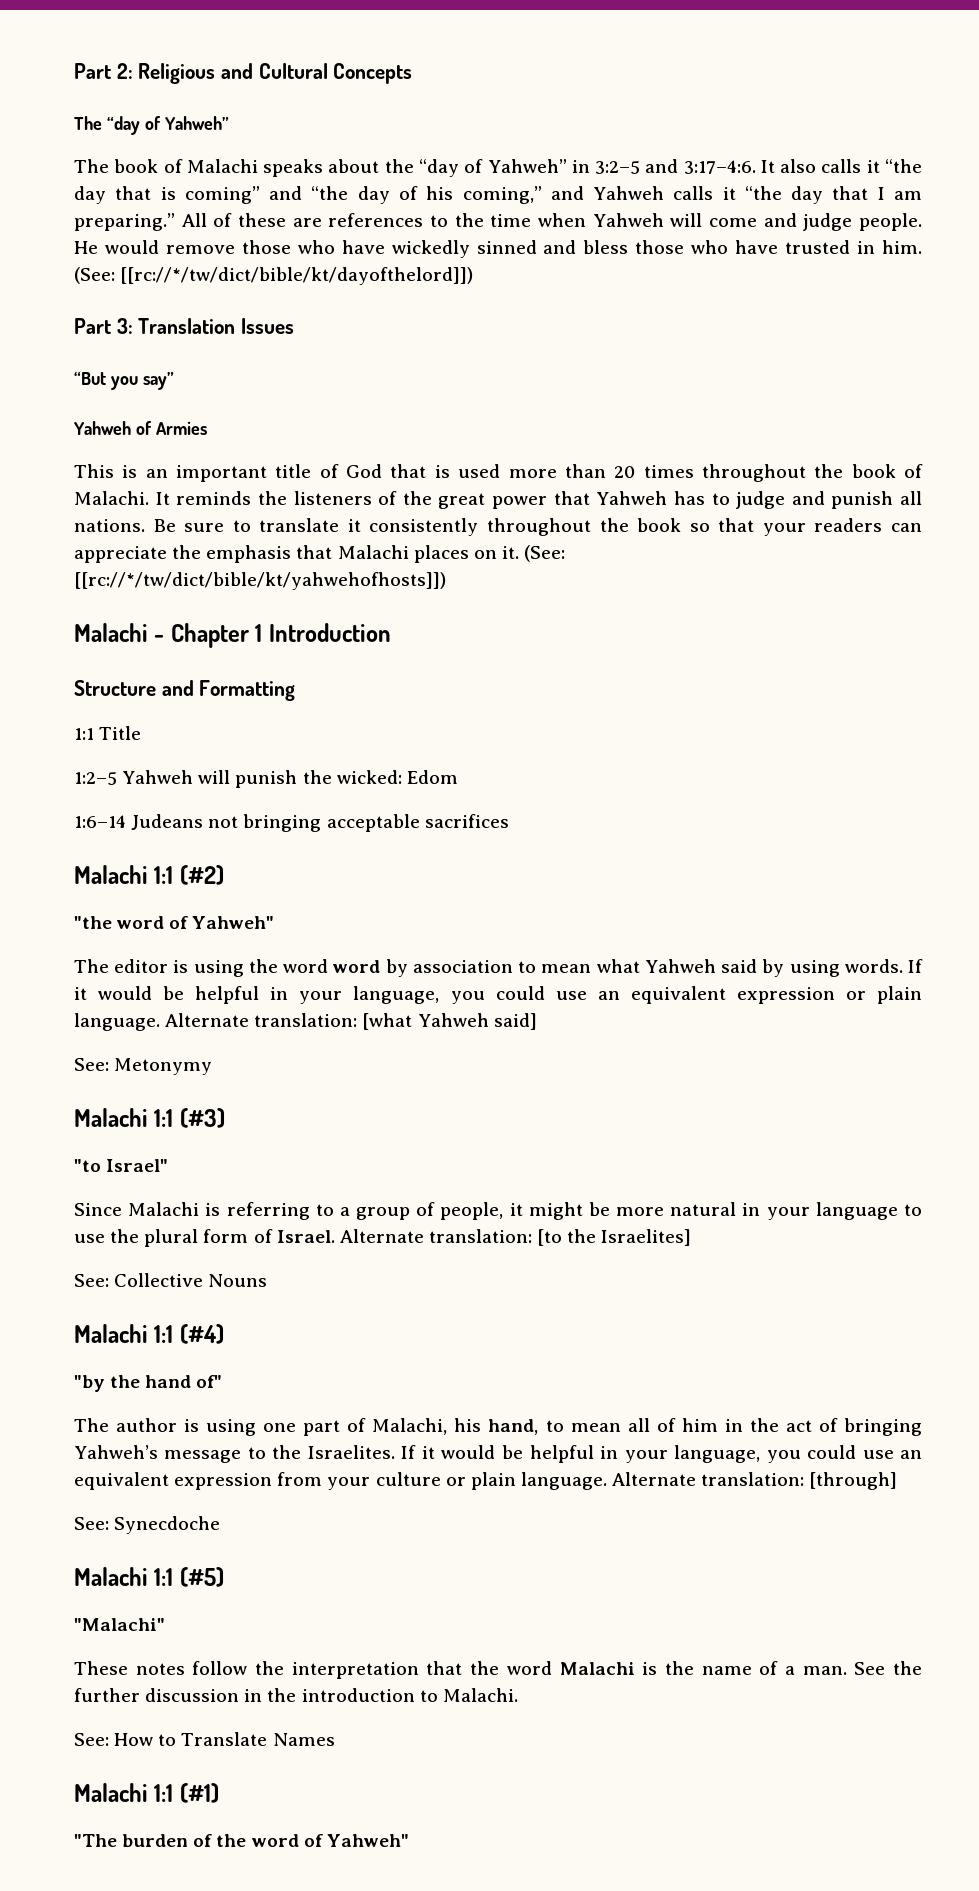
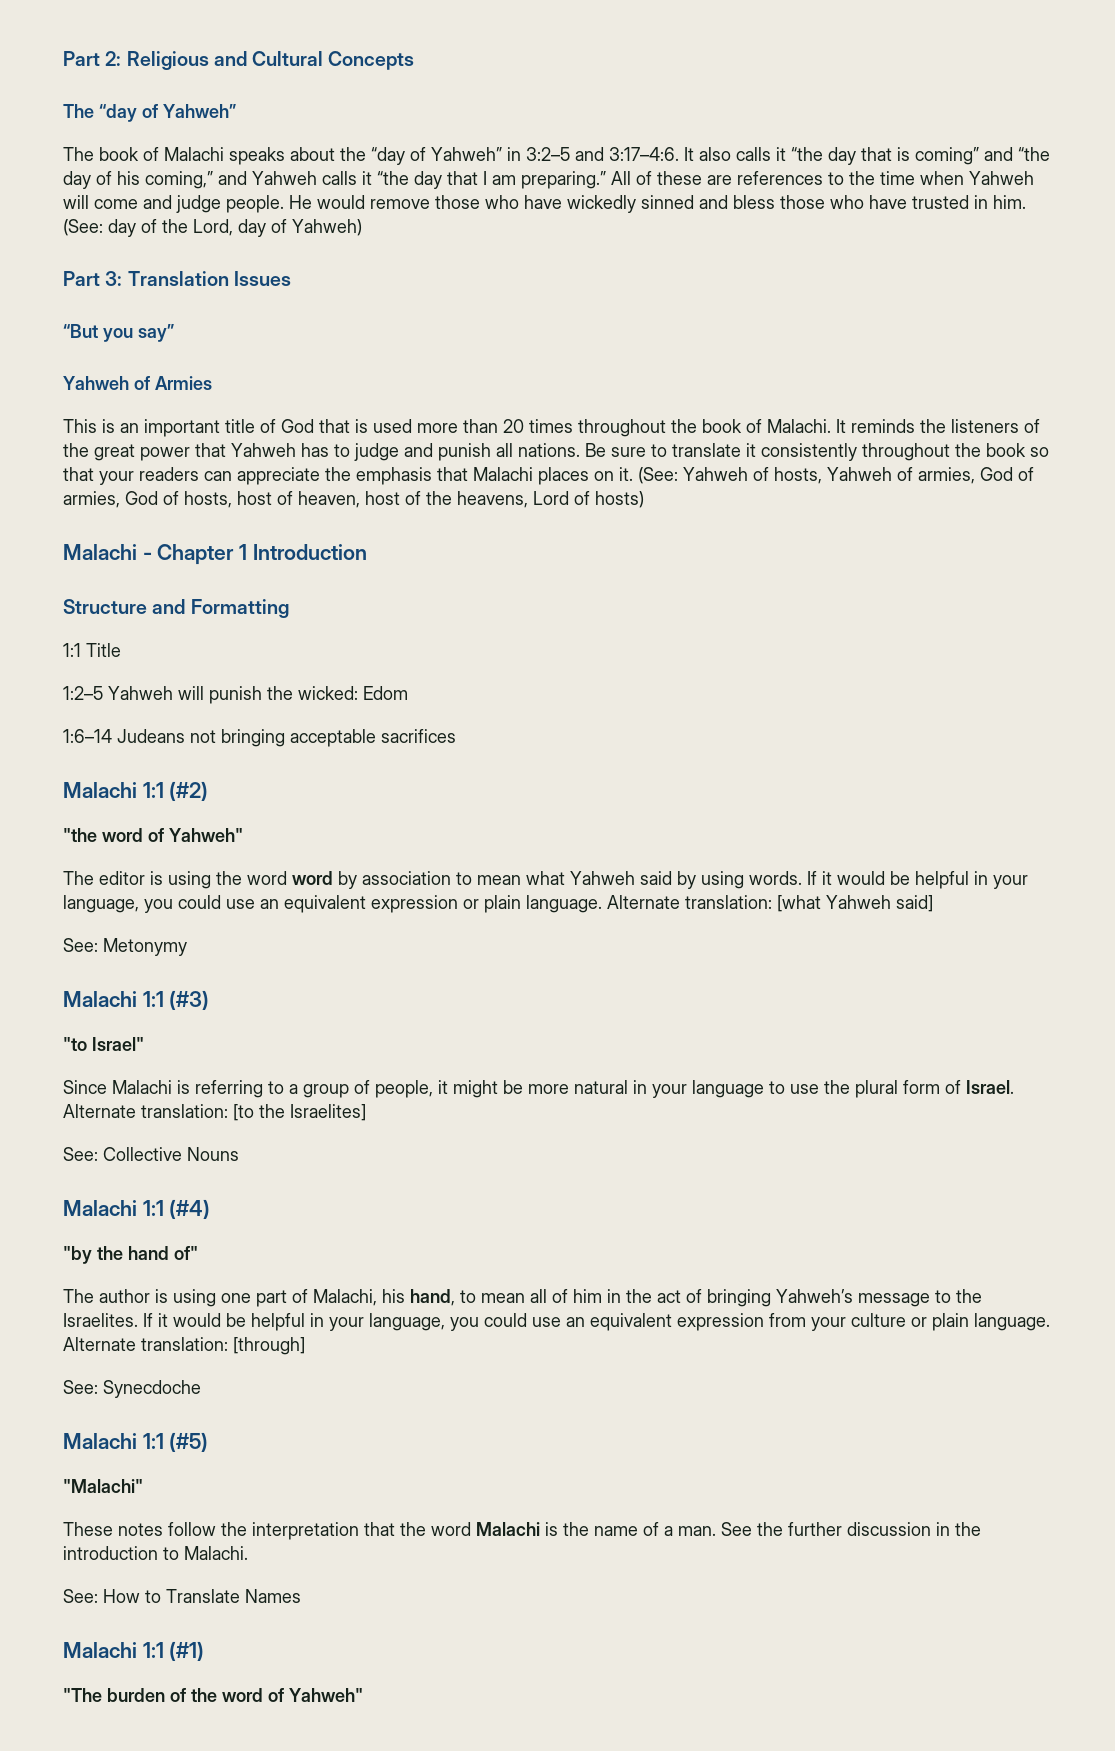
- (See: [[rc://*/tw/dict/bible/kt/dayofthelord]])
+ (See: day of the Lord, day of Yahweh)
- (See: [[rc://*/tw/dict/bible/kt/yahwehofhosts]])
+ (See: Yahweh of hosts, Yahweh of armies, God of armies, God of hosts, host of heaven, host of the heavens, Lord of hosts)

